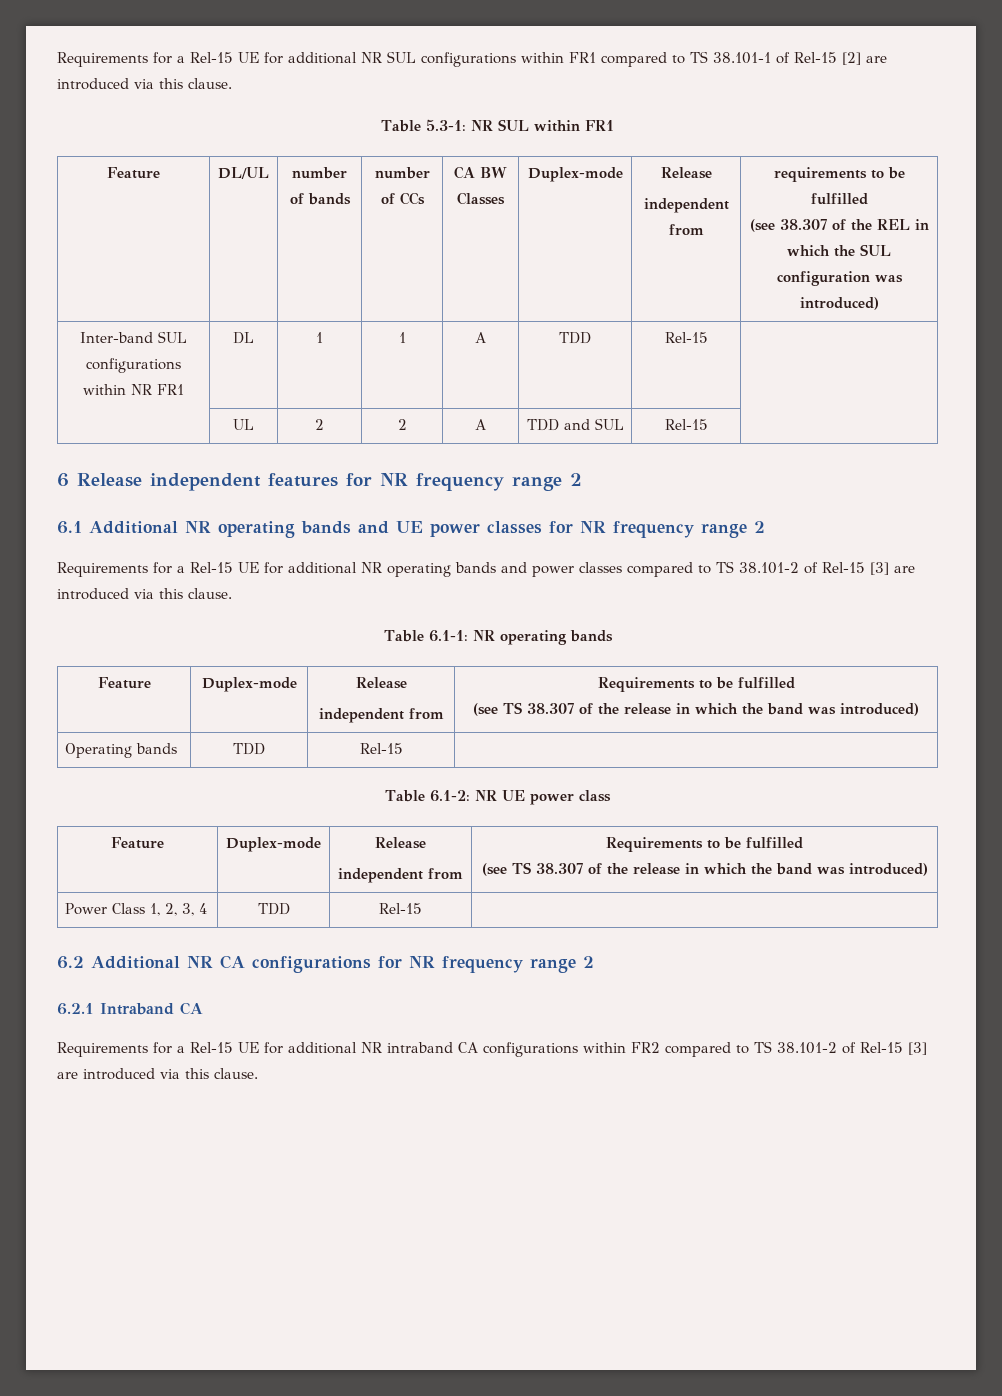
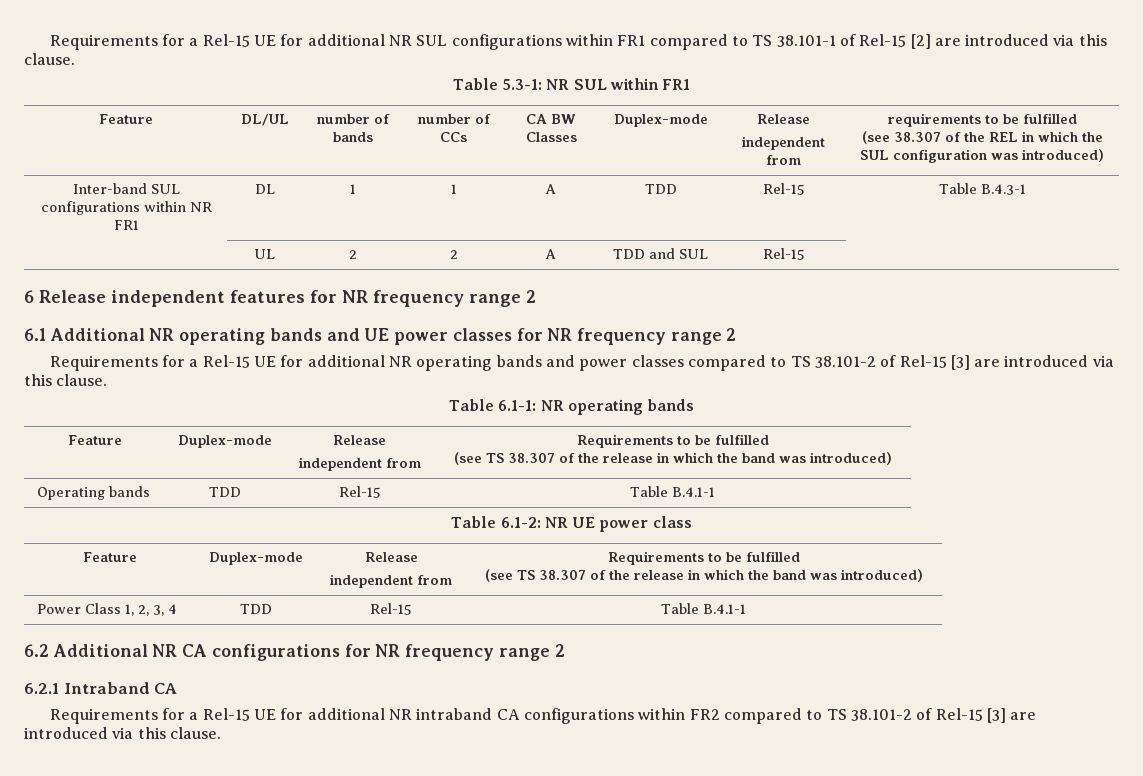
- Inter-band SUL configurations within NR FR1 | DL | 1 | 1 | A | TDD | Rel-15 |
+ Inter-band SUL configurations within NR FR1 | DL | 1 | 1 | A | TDD | Rel-15 | Table B.4.3-1
- Operating bands | TDD | Rel-15 |
+ Operating bands | TDD | Rel-15 | Table B.4.1-1
- Power Class 1, 2, 3, 4 | TDD | Rel-15 |
+ Power Class 1, 2, 3, 4 | TDD | Rel-15 | Table B.4.1-1

